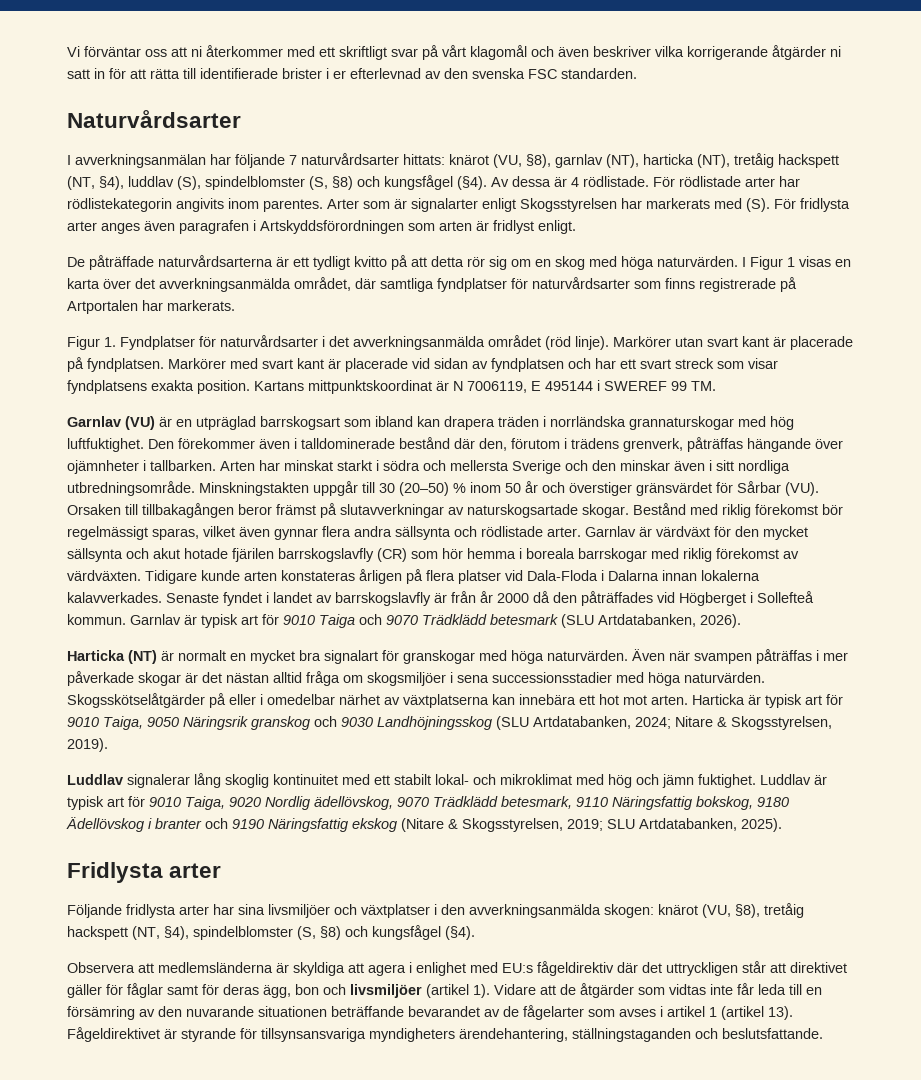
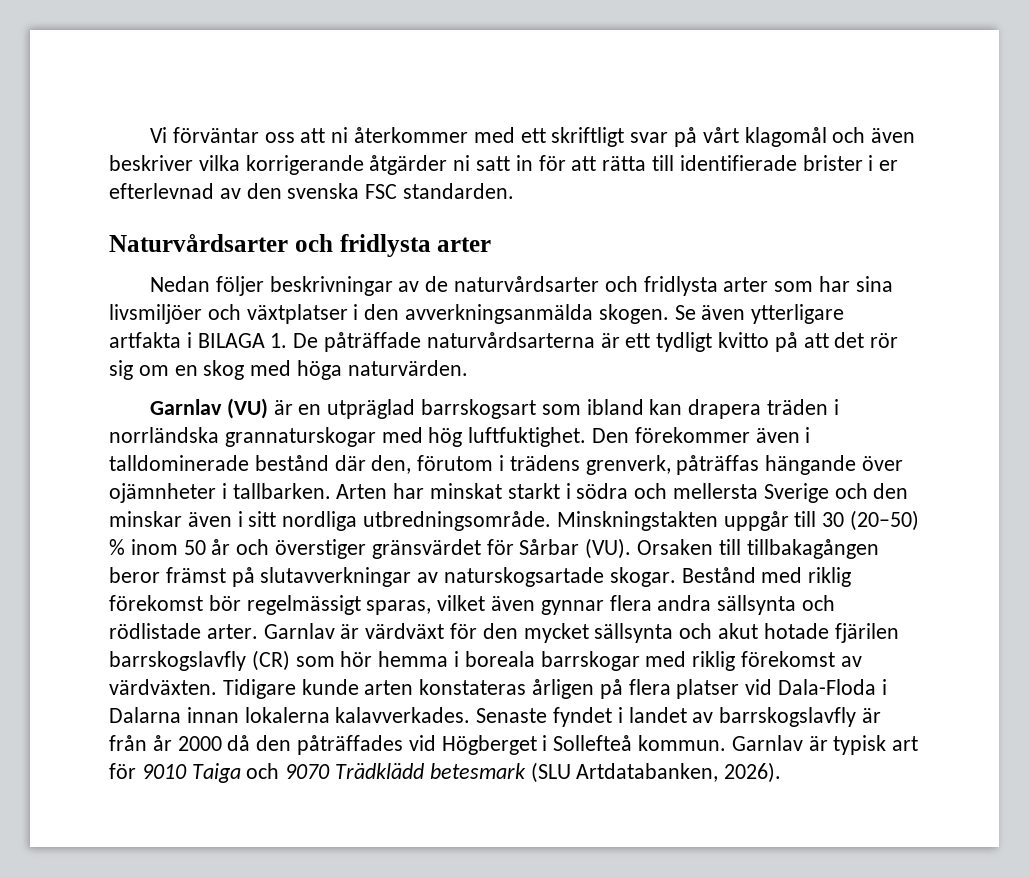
- Naturvårdsarter
- I avverkningsanmälan har följande 7 naturvårdsarter hittats: knärot (VU, §8), garnlav (NT), harticka (NT), tretåig hackspett (NT, §4), luddlav (S), spindelblomster (S, §8) och kungsfågel (§4). Av dessa är 4 rödlistade. För rödlistade arter har rödlistekategorin angivits inom parentes. Arter som är signalarter enligt Skogsstyrelsen har markerats med (S). För fridlysta arter anges även paragrafen i Artskyddsförordningen som arten är fridlyst enligt.
- De påträffade naturvårdsarterna är ett tydligt kvitto på att detta rör sig om en skog med höga naturvärden. I Figur 1 visas en karta över det avverkningsanmälda området, där samtliga fyndplatser för naturvårdsarter som finns registrerade på Artportalen har markerats.
- Figur 1. Fyndplatser för naturvårdsarter i det avverkningsanmälda området (röd linje). Markörer utan svart kant är placerade på fyndplatsen. Markörer med svart kant är placerade vid sidan av fyndplatsen och har ett svart streck som visar fyndplatsens exakta position. Kartans mittpunktskoordinat är N 7006119, E 495144 i SWEREF 99 TM.
+ Naturvårdsarter och fridlysta arter
+ Nedan följer beskrivningar av de naturvårdsarter och fridlysta arter som har sina livsmiljöer och växtplatser i den avverkningsanmälda skogen. Se även ytterligare artfakta i BILAGA 1. De påträffade naturvårdsarterna är ett tydligt kvitto på att det rör sig om en skog med höga naturvärden.
- Harticka (NT) är normalt en mycket bra signalart för granskogar med höga naturvärden. Även när svampen påträffas i mer påverkade skogar är det nästan alltid fråga om skogsmiljöer i sena successionsstadier med höga naturvärden. Skogsskötselåtgärder på eller i omedelbar närhet av växtplatserna kan innebära ett hot mot arten. Harticka är typisk art för 9010 Taiga, 9050 Näringsrik granskog och 9030 Landhöjningsskog (SLU Artdatabanken, 2024; Nitare & Skogsstyrelsen, 2019).
- Luddlav signalerar lång skoglig kontinuitet med ett stabilt lokal- och mikroklimat med hög och jämn fuktighet. Luddlav är typisk art för 9010 Taiga, 9020 Nordlig ädellövskog, 9070 Trädklädd betesmark, 9110 Näringsfattig bokskog, 9180 Ädellövskog i branter och 9190 Näringsfattig ekskog (Nitare & Skogsstyrelsen, 2019; SLU Artdatabanken, 2025).
- Fridlysta arter
- Följande fridlysta arter har sina livsmiljöer och växtplatser i den avverkningsanmälda skogen: knärot (VU, §8), tretåig hackspett (NT, §4), spindelblomster (S, §8) och kungsfågel (§4).
- Observera att medlemsländerna är skyldiga att agera i enlighet med EU:s fågeldirektiv där det uttryckligen står att direktivet gäller för fåglar samt för deras ägg, bon och livsmiljöer (artikel 1). Vidare att de åtgärder som vidtas inte får leda till en försämring av den nuvarande situationen beträffande bevarandet av de fågelarter som avses i artikel 1 (artikel 13). Fågeldirektivet är styrande för tillsynsansvariga myndigheters ärendehantering, ställningstaganden och beslutsfattande.

